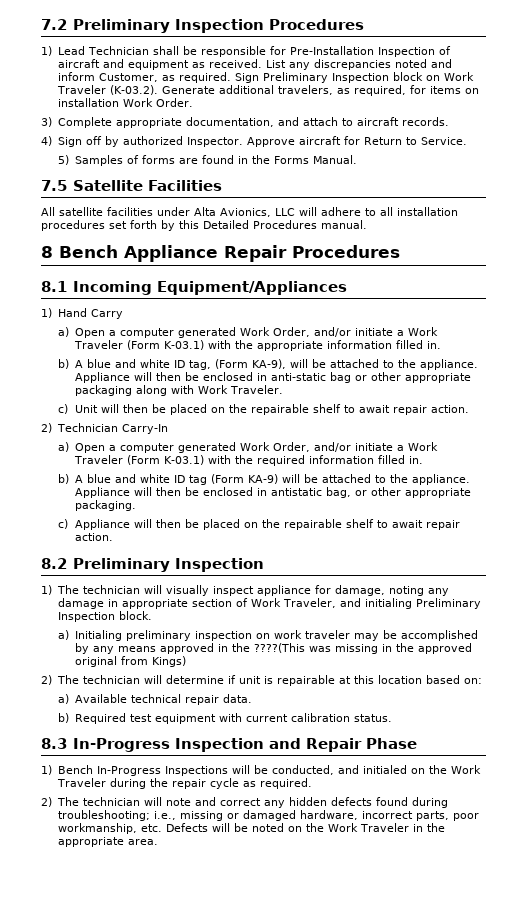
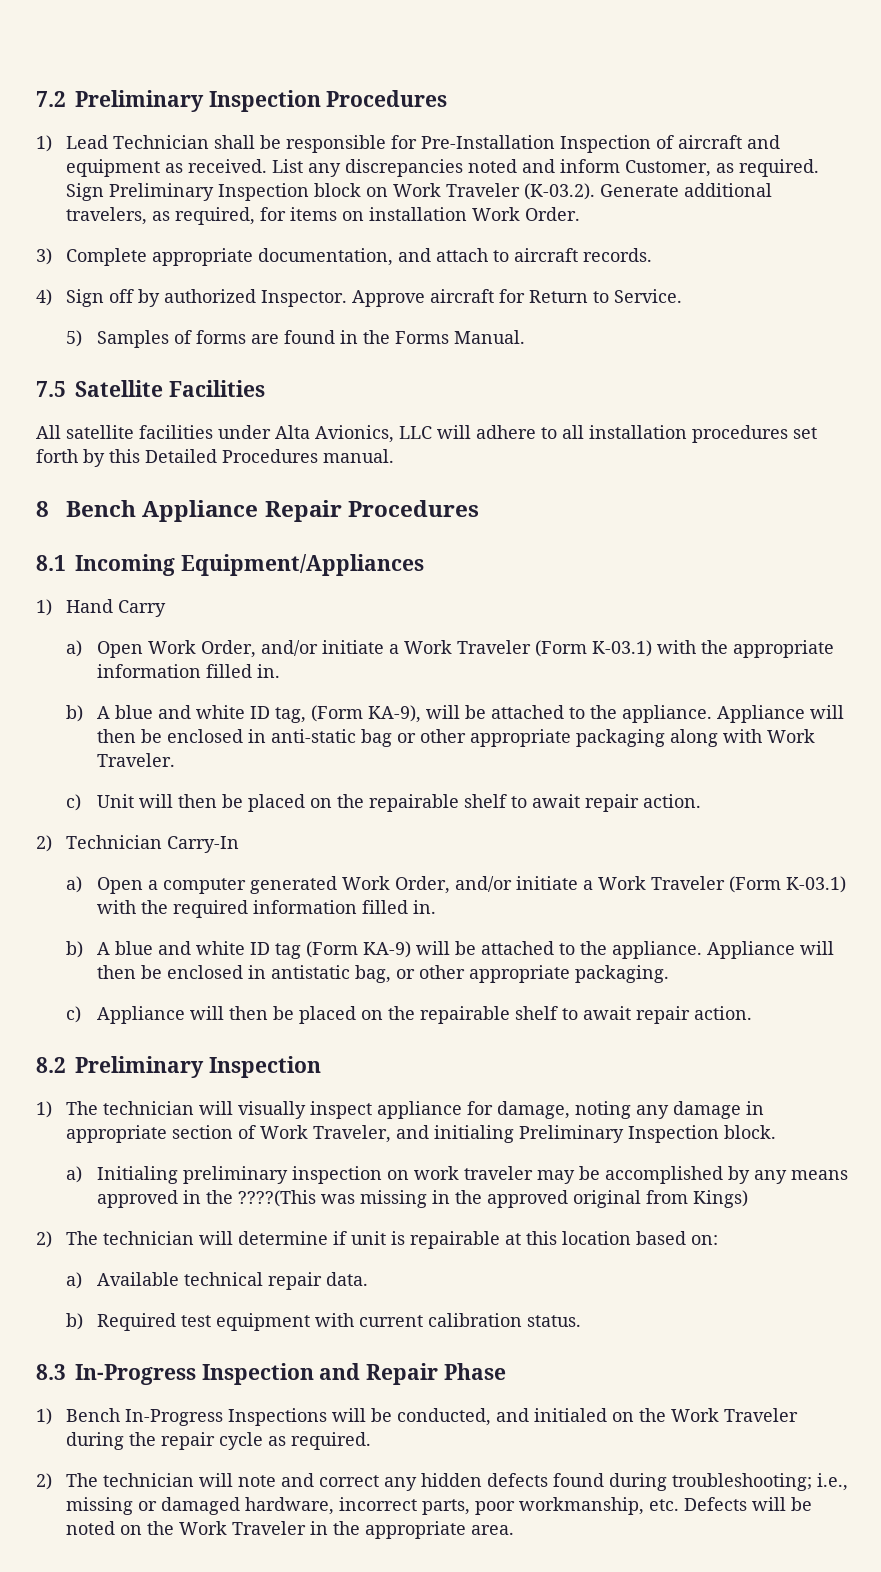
- a) Open a computer generated Work Order, and/or initiate a Work Traveler (Form K-03.1) with the appropriate information filled in.
+ a) Open Work Order, and/or initiate a Work Traveler (Form K-03.1) with the appropriate information filled in.

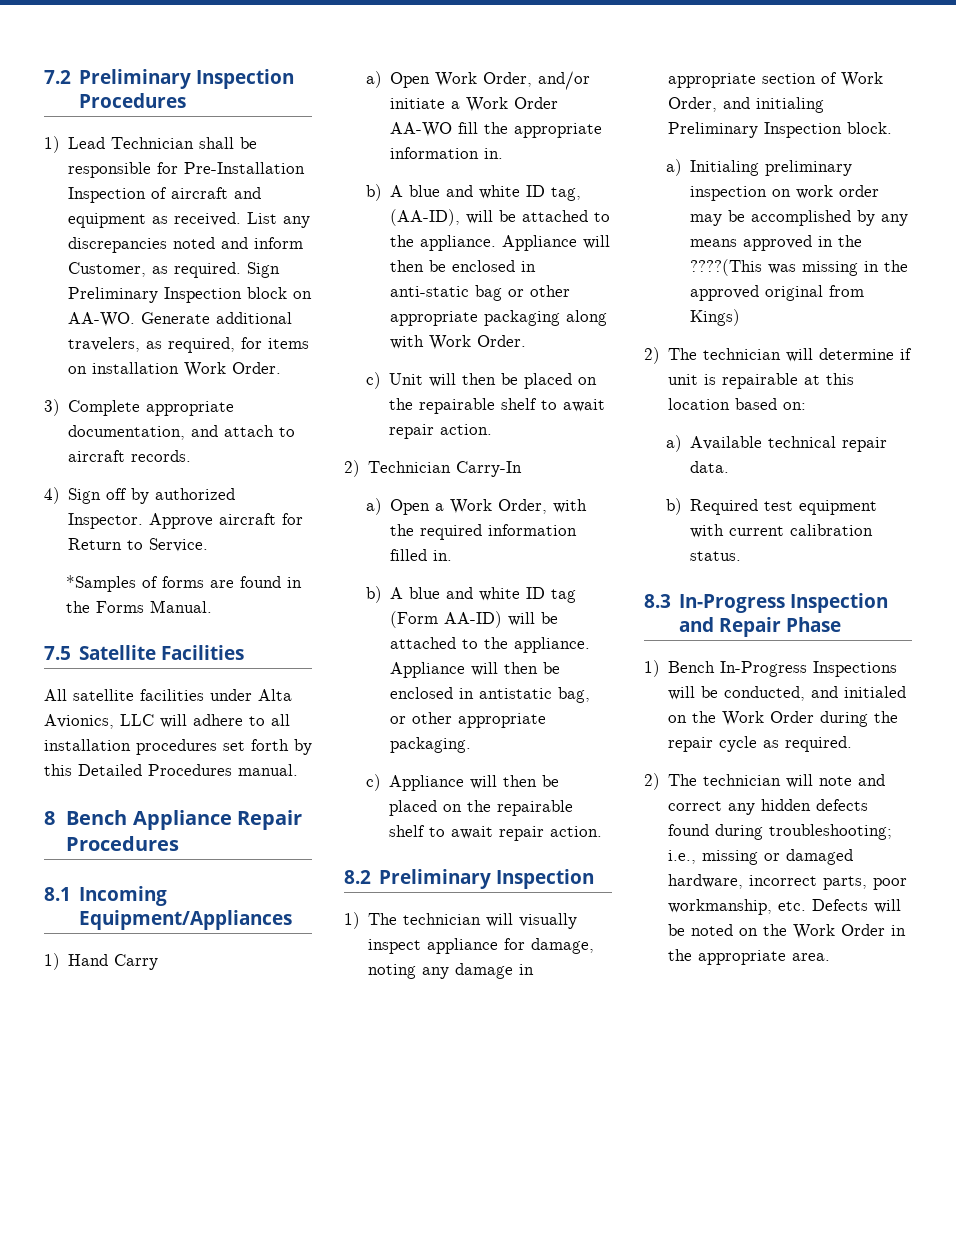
- Sign Preliminary Inspection block on Work Traveler (K-03.2). Generate additional travelers, as required, for items on installation Work Order.
+ Sign Preliminary Inspection block on AA-WO. Generate additional travelers, as required, for items on installation Work Order.
- 5) Samples of forms are found in the Forms Manual.
+ *Samples of forms are found in the Forms Manual.
- a) Open Work Order, and/or initiate a Work Traveler (Form K-03.1) with the appropriate information filled in.
+ a) Open Work Order, and/or initiate a Work Order AA-WO fill the appropriate information in.
- b) A blue and white ID tag, (Form KA-9), will be attached to the appliance.
+ b) A blue and white ID tag, (AA-ID), will be attached to the appliance.
- Appliance will then be enclosed in anti-static bag or other appropriate packaging along with Work Traveler.
+ Appliance will then be enclosed in anti-static bag or other appropriate packaging along with Work Order.
- a) Open a computer generated Work Order, and/or initiate a Work Traveler (Form K-03.1) with the required information filled in.
+ a) Open a Work Order, with the required information filled in.
- b) A blue and white ID tag (Form KA-9) will be attached to the appliance.
+ b) A blue and white ID tag (Form AA-ID) will be attached to the appliance.
- 1) The technician will visually inspect appliance for damage, noting any damage in appropriate section of Work Traveler, and initialing Preliminary Inspection block.
+ 1) The technician will visually inspect appliance for damage, noting any damage in appropriate section of Work Order, and initialing Preliminary Inspection block.
- a) Initialing preliminary inspection on work traveler may be accomplished by any means approved in the ????(This was missing in the approved original from Kings)
+ a) Initialing preliminary inspection on work order may be accomplished by any means approved in the ????(This was missing in the approved original from Kings)
- 1) Bench In-Progress Inspections will be conducted, and initialed on the Work Traveler during the repair cycle as required.
+ 1) Bench In-Progress Inspections will be conducted, and initialed on the Work Order during the repair cycle as required.
- 2) The technician will note and correct any hidden defects found during troubleshooting; i.e., missing or damaged hardware, incorrect parts, poor workmanship, etc. Defects will be noted on the Work Traveler in the appropriate area.
+ 2) The technician will note and correct any hidden defects found during troubleshooting; i.e., missing or damaged hardware, incorrect parts, poor workmanship, etc. Defects will be noted on the Work Order in the appropriate area.

